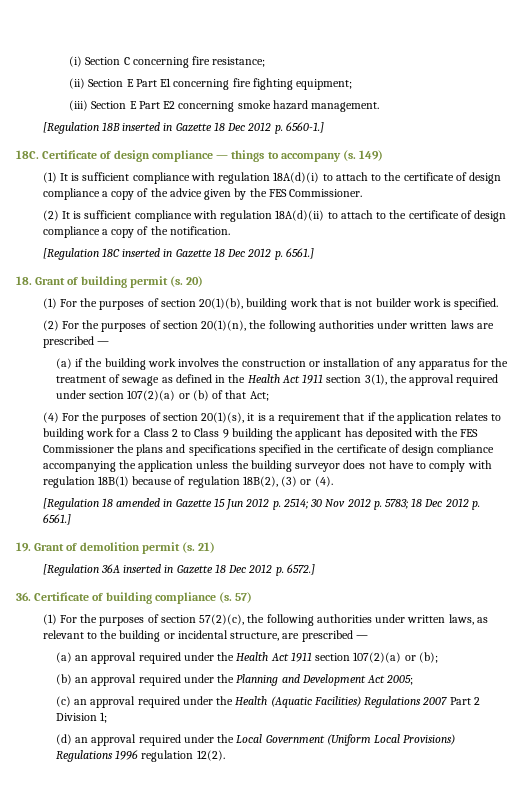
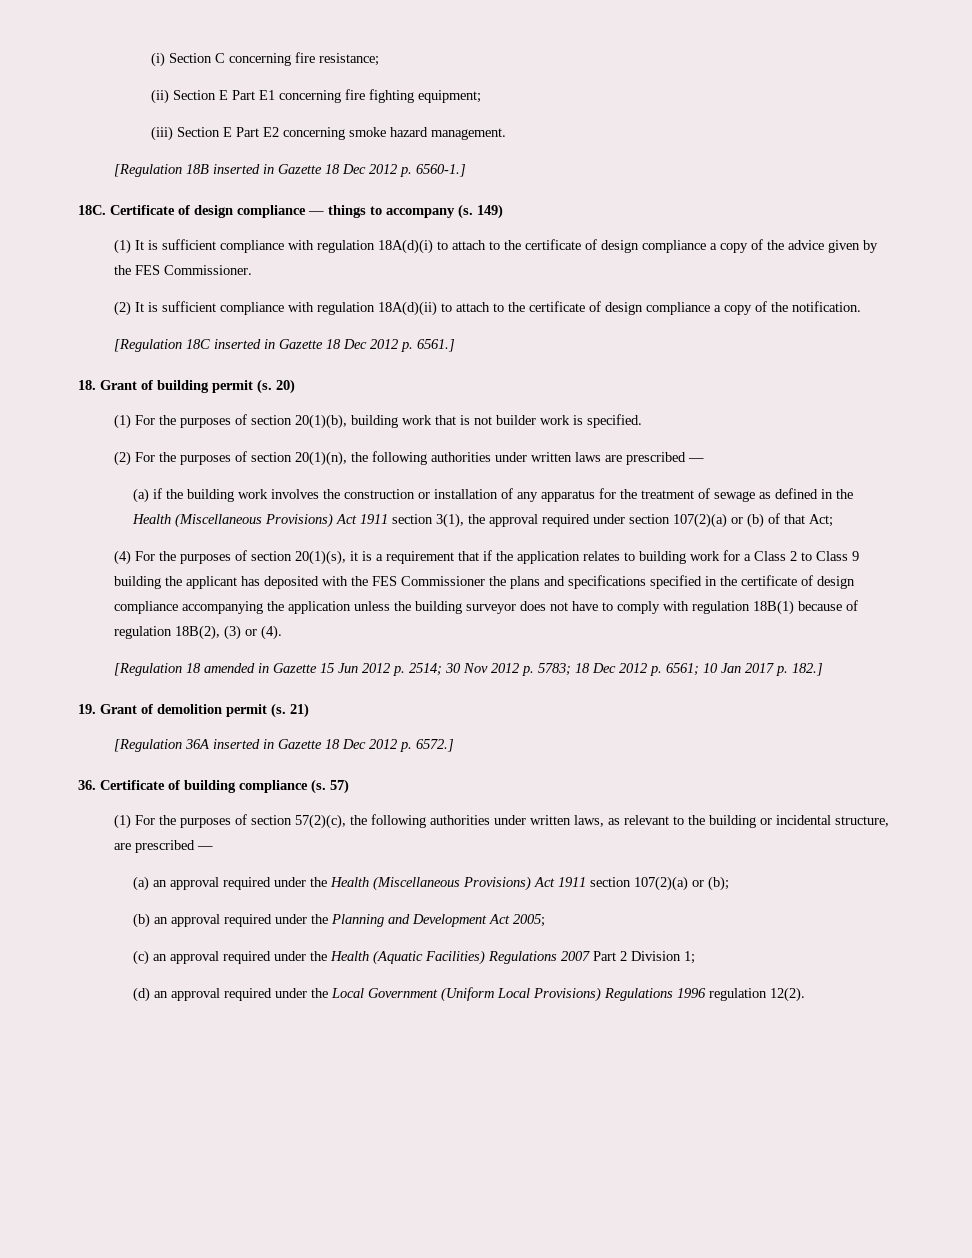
- (a) if the building work involves the construction or installation of any apparatus for the treatment of sewage as defined in the Health Act 1911 section 3(1), the approval required under section 107(2)(a) or (b) of that Act;
+ (a) if the building work involves the construction or installation of any apparatus for the treatment of sewage as defined in the Health (Miscellaneous Provisions) Act 1911 section 3(1), the approval required under section 107(2)(a) or (b) of that Act;
- [Regulation 18 amended in Gazette 15 Jun 2012 p. 2514; 30 Nov 2012 p. 5783; 18 Dec 2012 p. 6561.]
+ [Regulation 18 amended in Gazette 15 Jun 2012 p. 2514; 30 Nov 2012 p. 5783; 18 Dec 2012 p. 6561; 10 Jan 2017 p. 182.]
- (a) an approval required under the Health Act 1911 section 107(2)(a) or (b);
+ (a) an approval required under the Health (Miscellaneous Provisions) Act 1911 section 107(2)(a) or (b);

